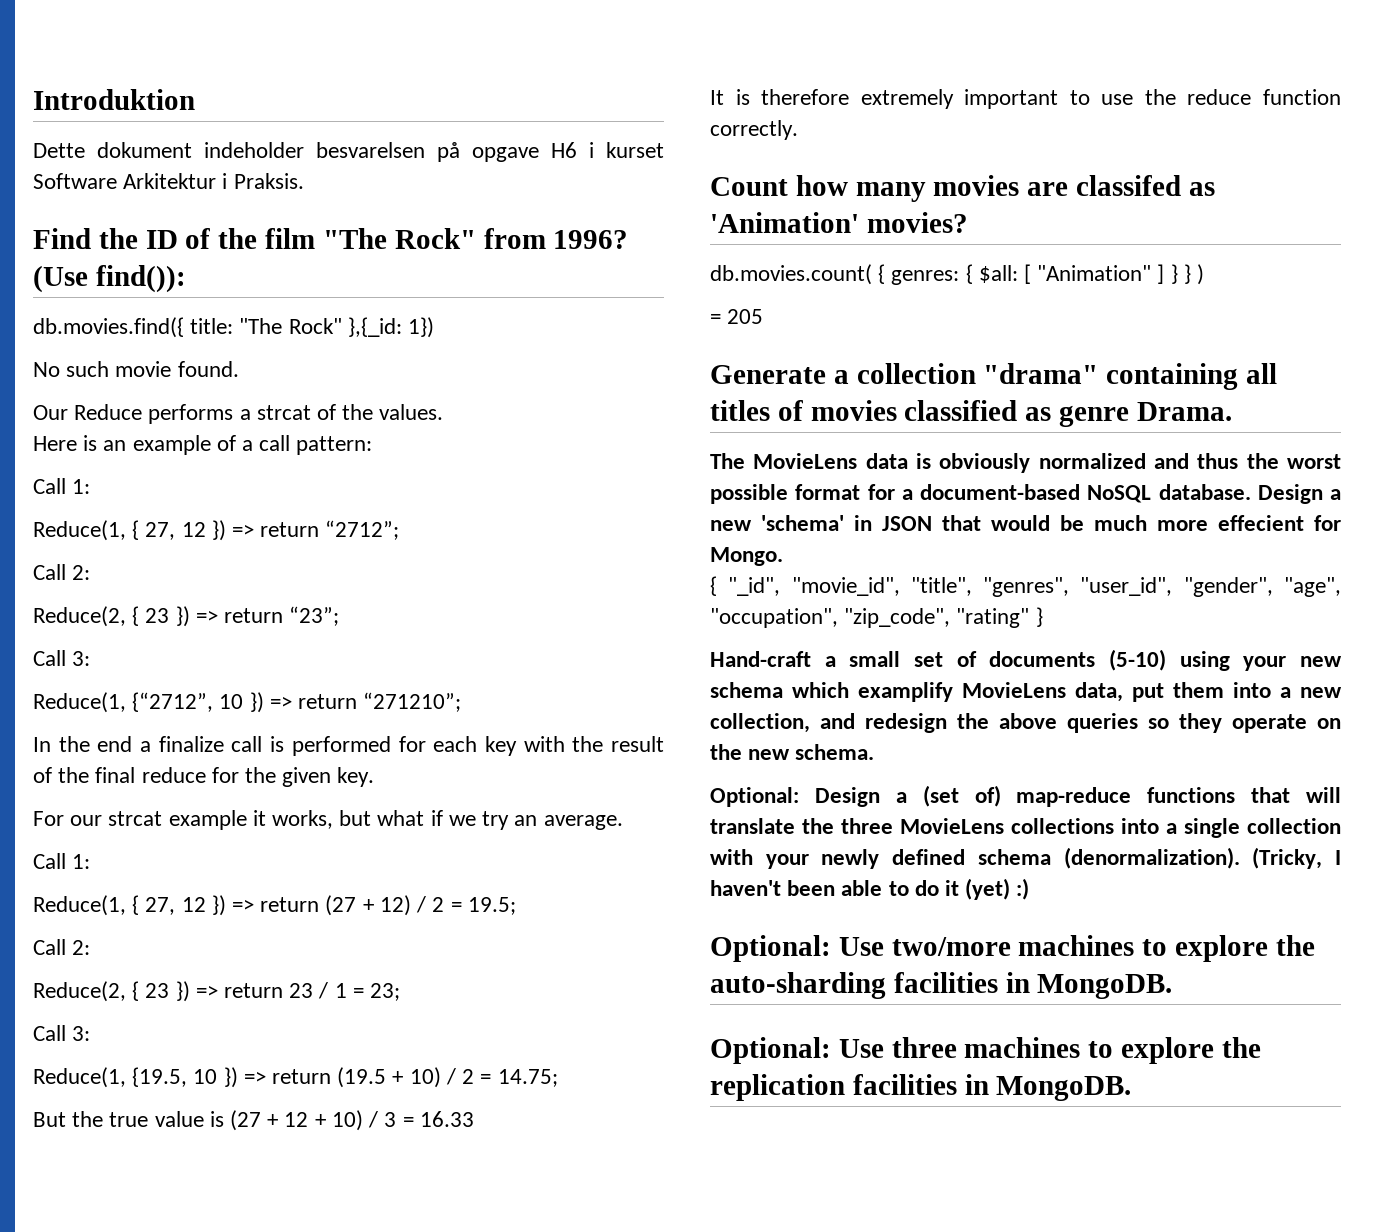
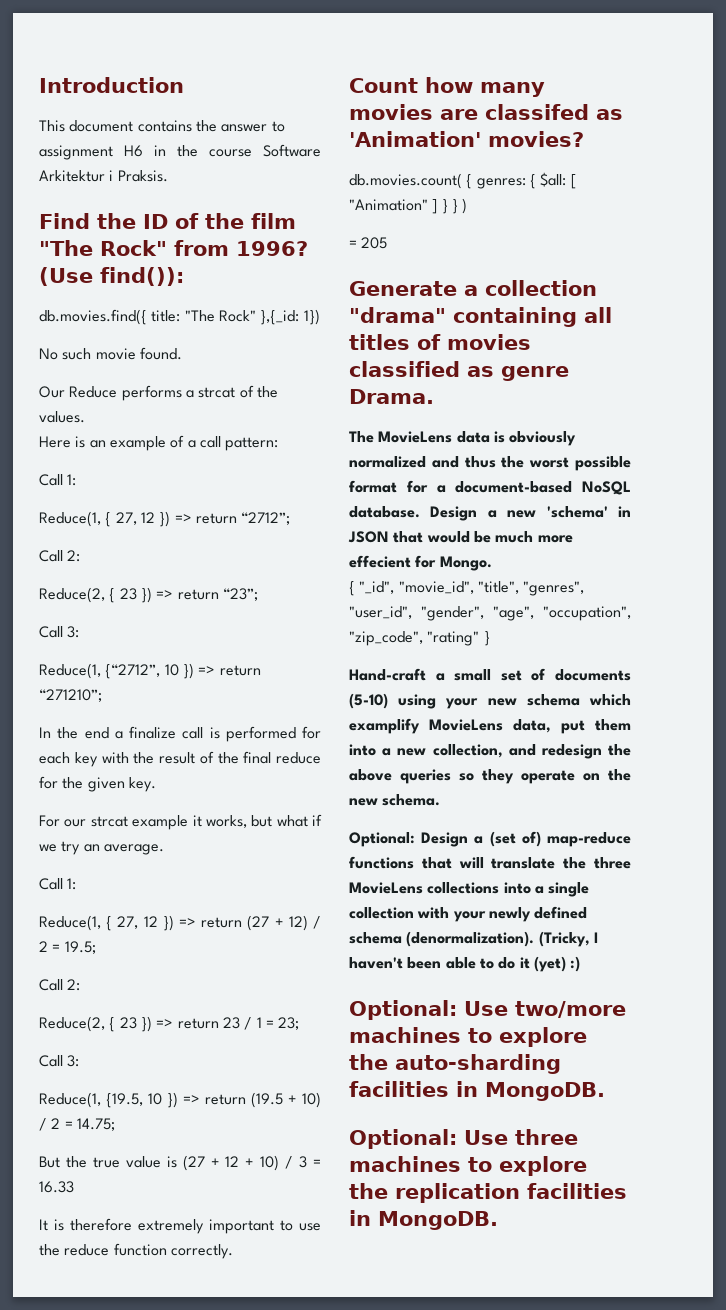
- Introduktion
- Dette dokument indeholder besvarelsen på opgave H6 i kurset Software Arkitektur i Praksis.
+ Introduction
+ This document contains the answer to assignment H6 in the course Software Arkitektur i Praksis.

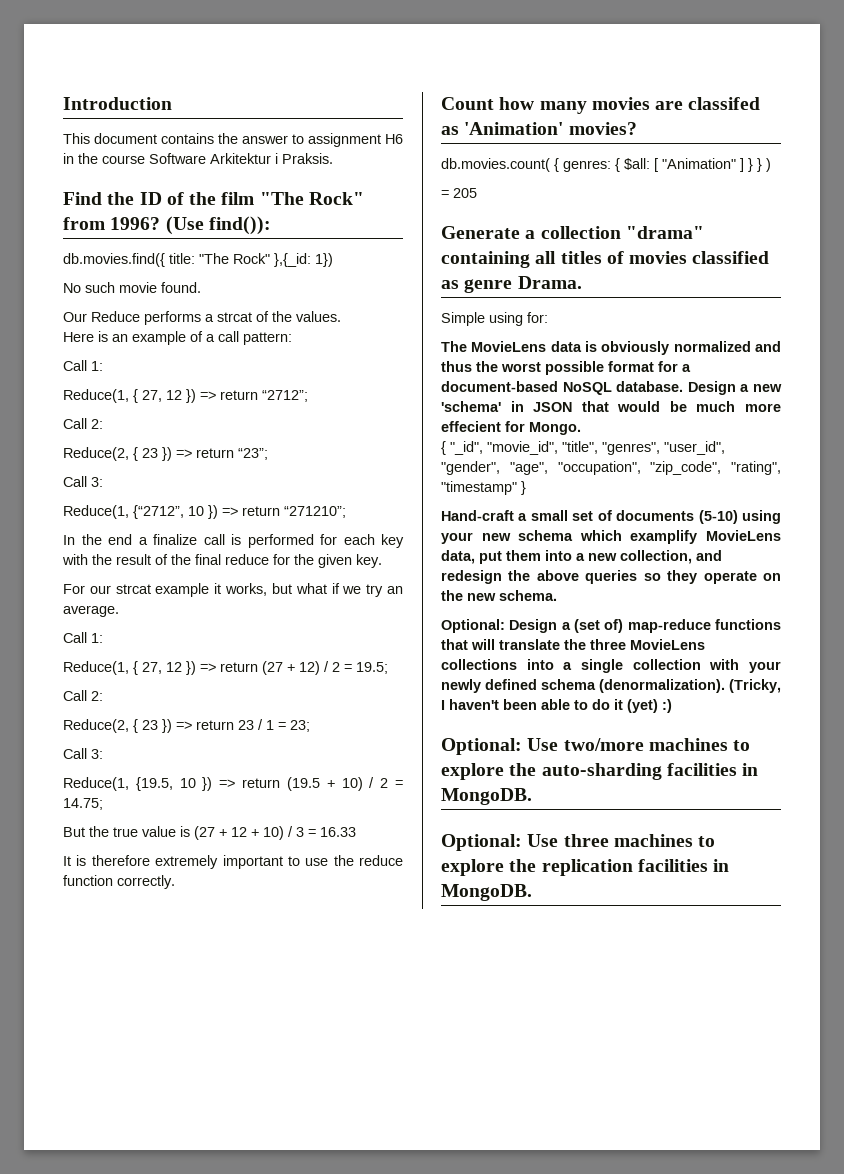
+ Simple using for:
- { "_id", "movie_id", "title", "genres", "user_id", "gender", "age", "occupation", "zip_code", "rating" }
+ { "_id", "movie_id", "title", "genres", "user_id", "gender", "age", "occupation", "zip_code", "rating", "timestamp" }

